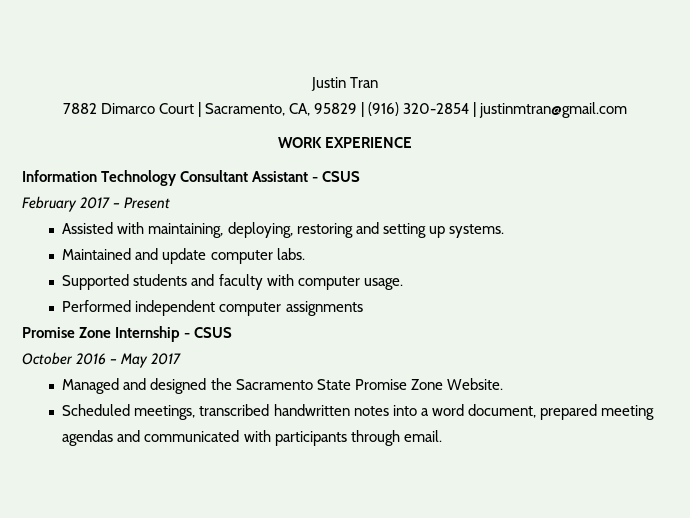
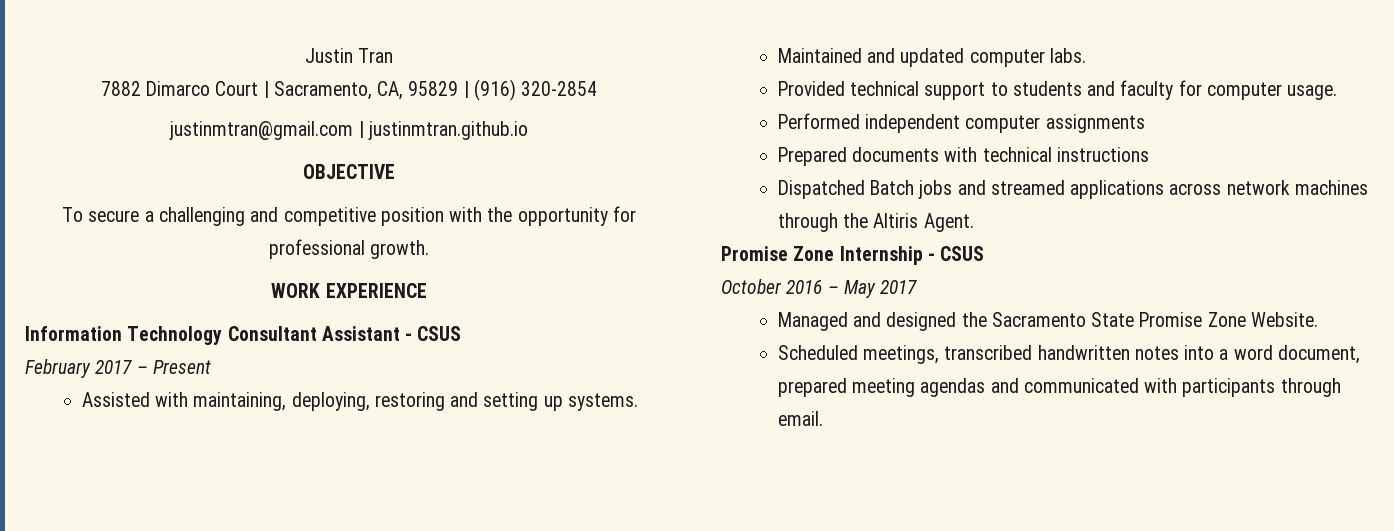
- 7882 Dimarco Court | Sacramento, CA, 95829 | (916) 320-2854 | justinmtran@gmail.com
+ 7882 Dimarco Court | Sacramento, CA, 95829 | (916) 320-2854
+ justinmtran@gmail.com | justinmtran.github.io
+ OBJECTIVE
+ To secure a challenging and competitive position with the opportunity for professional growth.
- Maintained and update computer labs.
+ Maintained and updated computer labs.
- Supported students and faculty with computer usage.
+ Provided technical support to students and faculty for computer usage.
+ Prepared documents with technical instructions
+ Dispatched Batch jobs and streamed applications across network machines through the Altiris Agent.

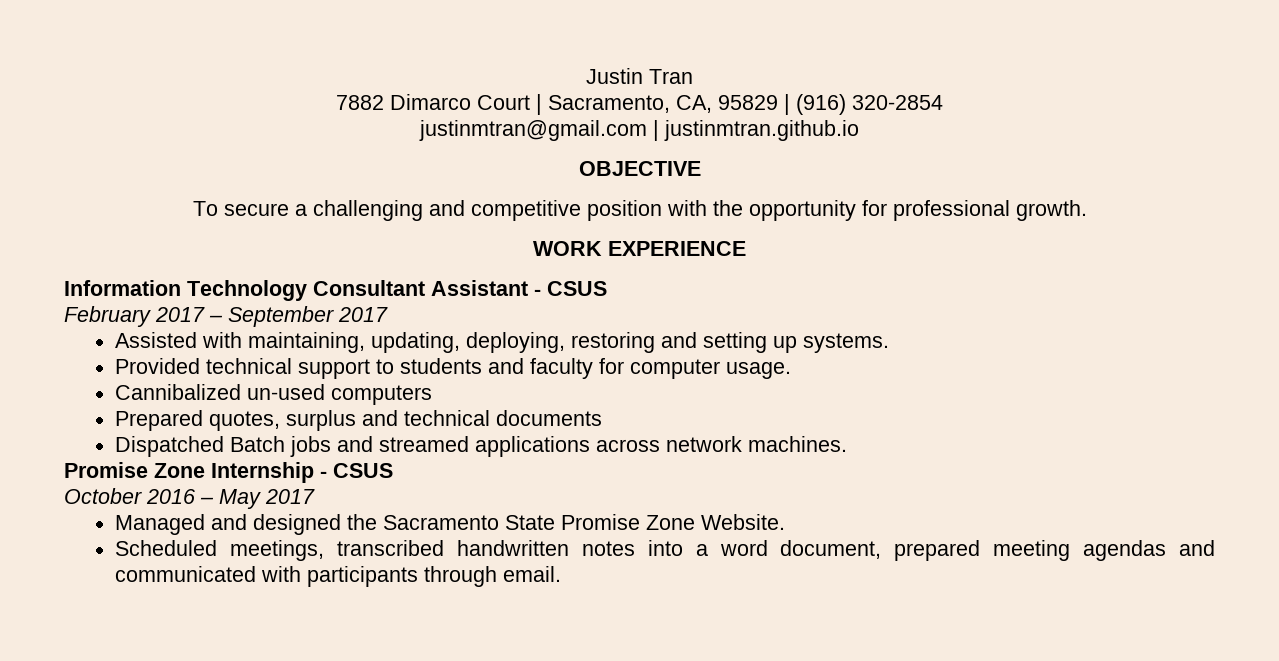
- February 2017 – Present
+ February 2017 – September 2017
- Assisted with maintaining, deploying, restoring and setting up systems.
+ Assisted with maintaining, updating, deploying, restoring and setting up systems.
- Maintained and updated computer labs.
- Performed independent computer assignments
- Prepared documents with technical instructions
+ Cannibalized un-used computers
+ Prepared quotes, surplus and technical documents
- Dispatched Batch jobs and streamed applications across network machines through the Altiris Agent.
+ Dispatched Batch jobs and streamed applications across network machines.

